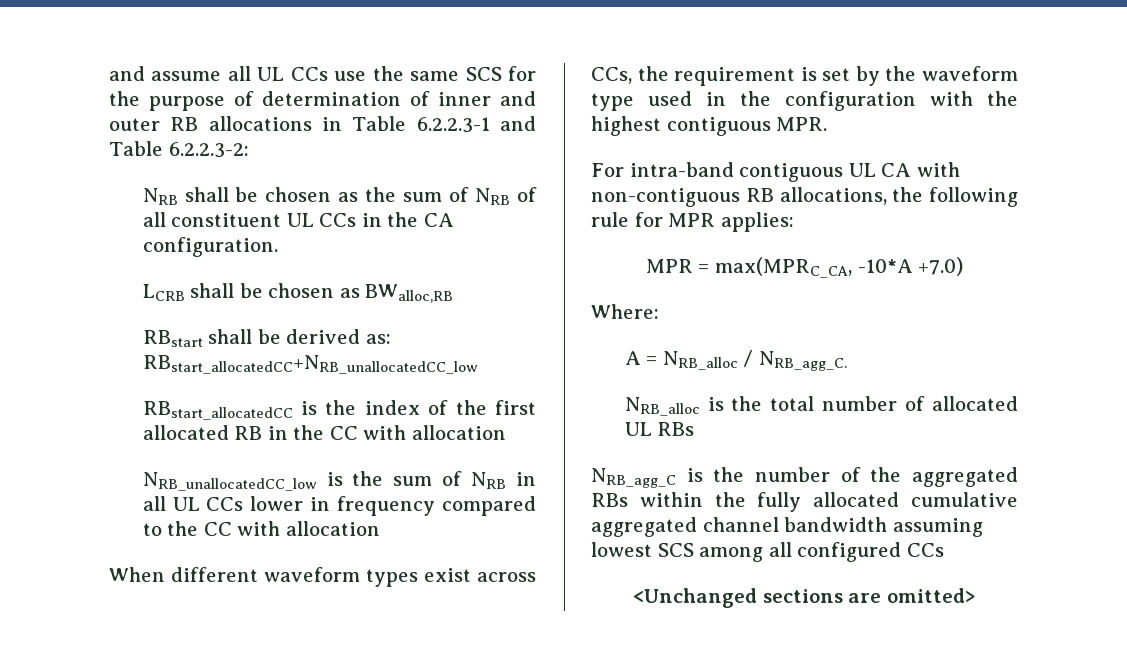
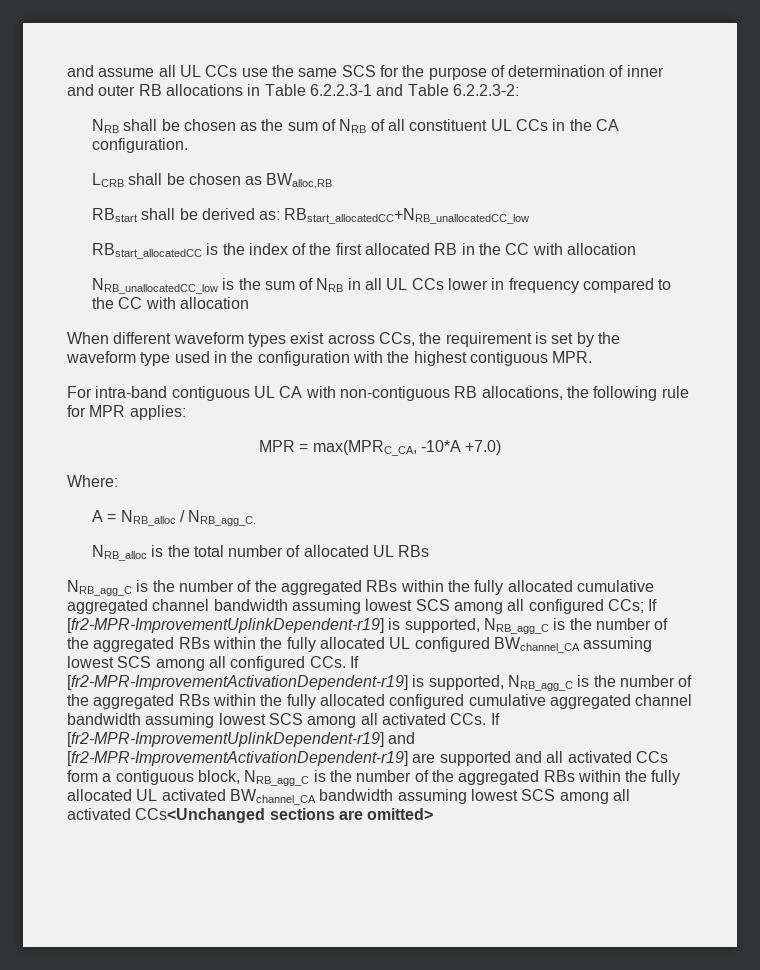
- NRB_agg_C is the number of the aggregated RBs within the fully allocated cumulative aggregated channel bandwidth assuming lowest SCS among all configured CCs
- <Unchanged sections are omitted>
+ NRB_agg_C is the number of the aggregated RBs within the fully allocated cumulative aggregated channel bandwidth assuming lowest SCS among all configured CCs; If [fr2-MPR-ImprovementUplinkDependent-r19] is supported, NRB_agg_C is the number of the aggregated RBs within the fully allocated UL configured BWchannel_CA assuming lowest SCS among all configured CCs. If [fr2-MPR-ImprovementActivationDependent-r19] is supported, NRB_agg_C is the number of the aggregated RBs within the fully allocated configured cumulative aggregated channel bandwidth assuming lowest SCS among all activated CCs. If [fr2-MPR-ImprovementUplinkDependent-r19] and [fr2-MPR-ImprovementActivationDependent-r19] are supported and all activated CCs form a contiguous block, NRB_agg_C is the number of the aggregated RBs within the fully allocated UL activated BWchannel_CA bandwidth assuming lowest SCS among all activated CCs<Unchanged sections are omitted>

